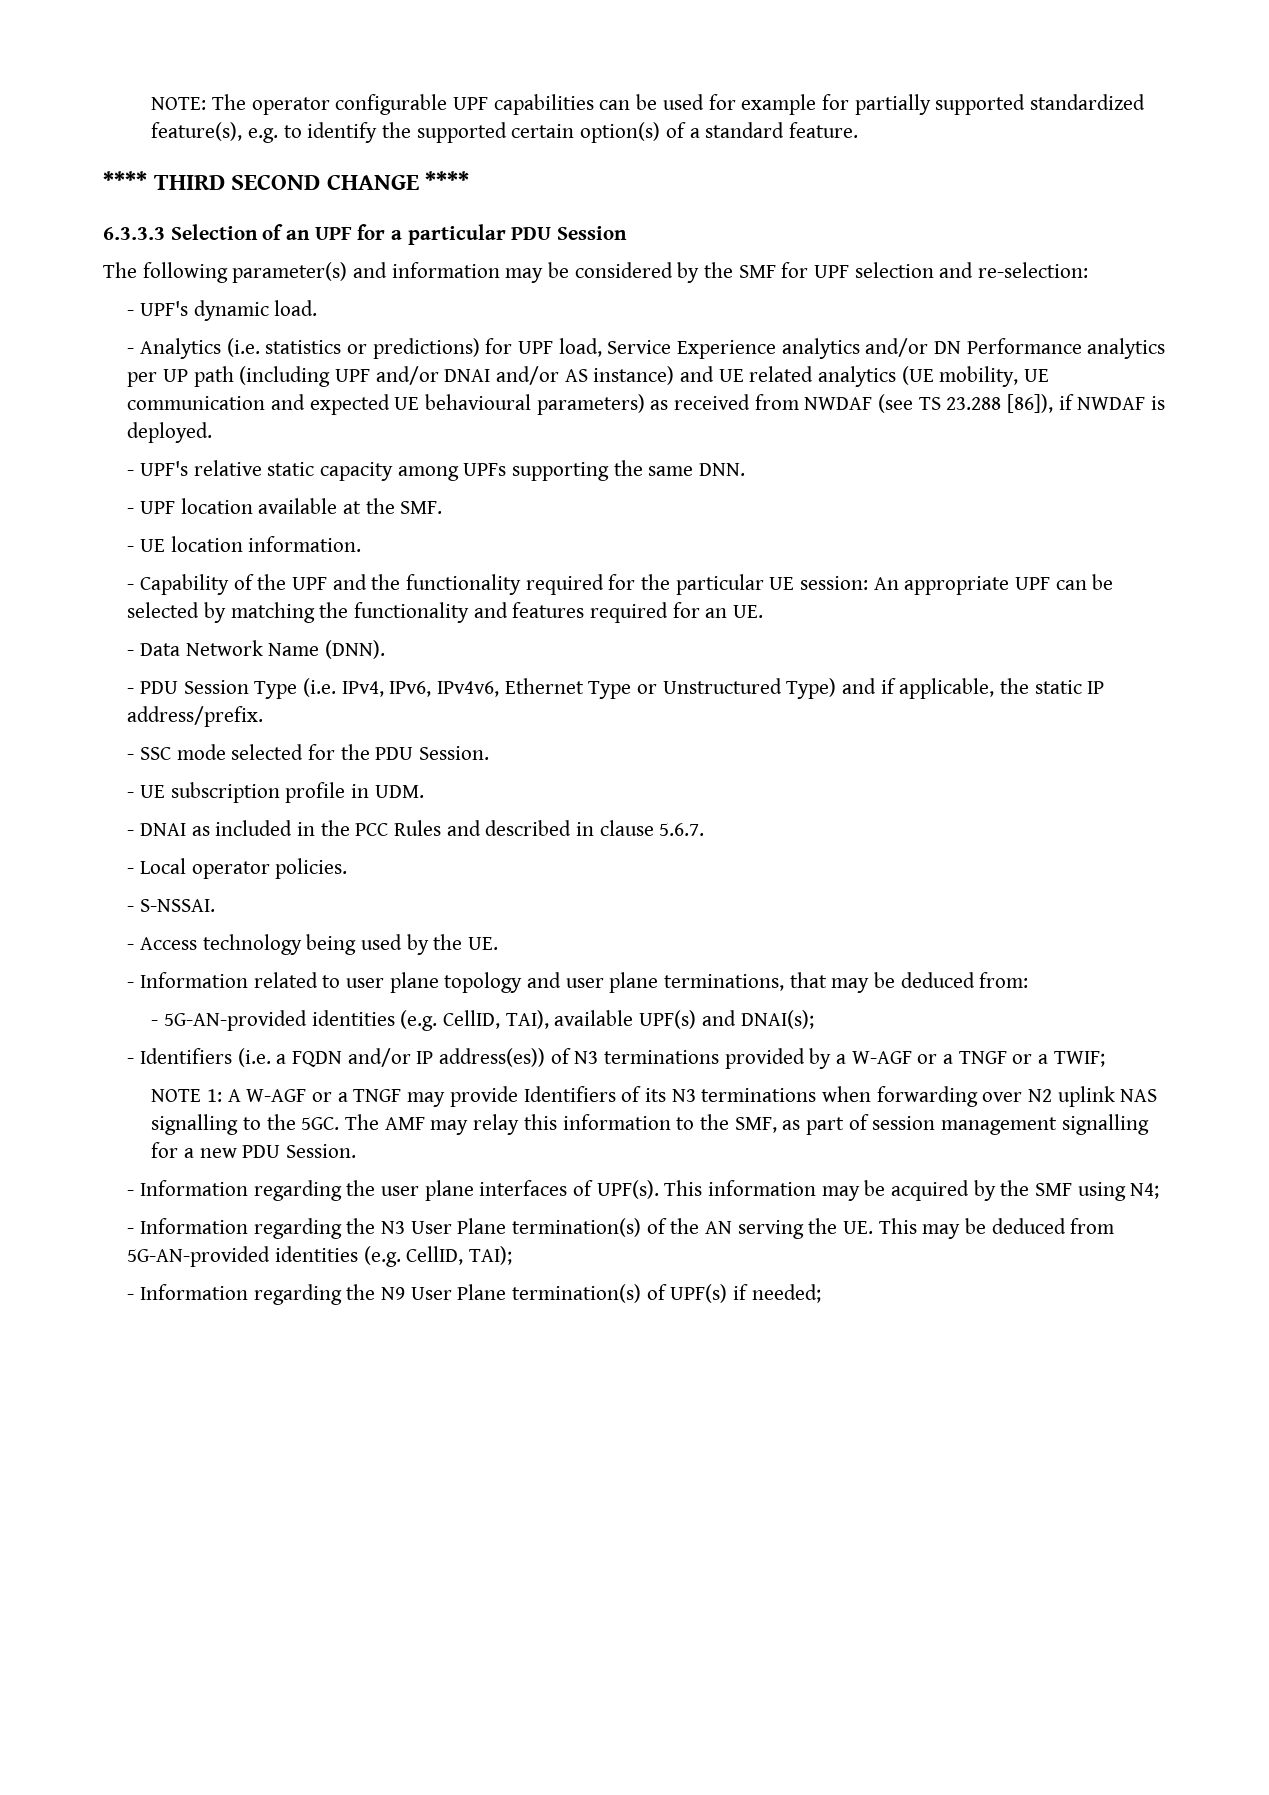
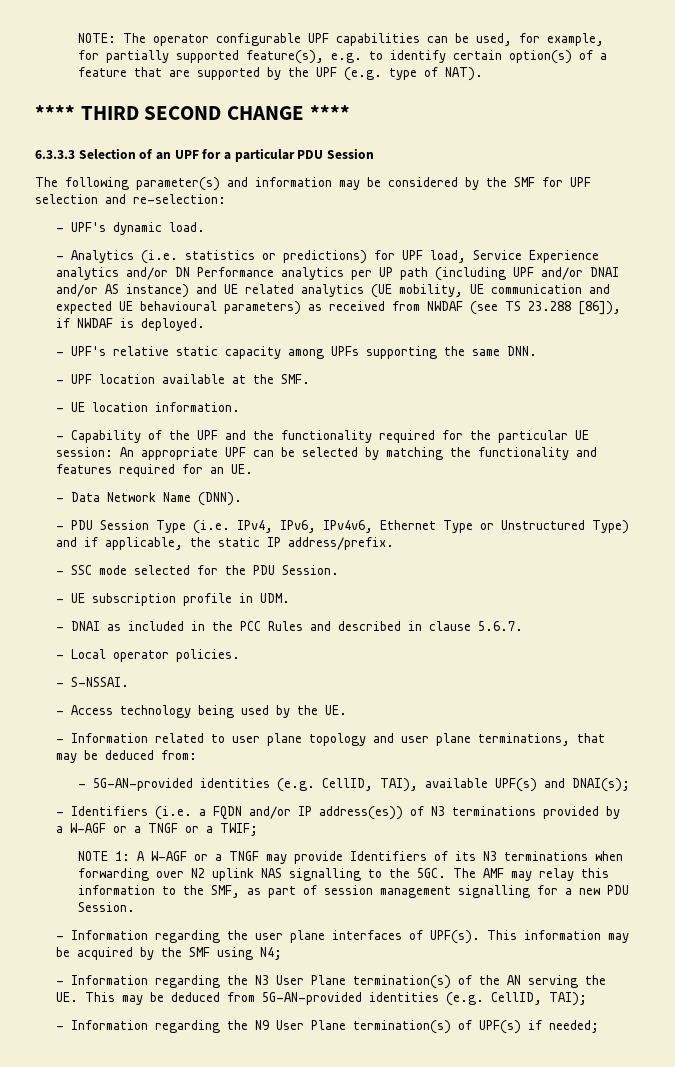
- NOTE: The operator configurable UPF capabilities can be used for example for partially supported standardized feature(s), e.g. to identify the supported certain option(s) of a standard feature.
+ NOTE: The operator configurable UPF capabilities can be used, for example, for partially supported feature(s), e.g. to identify certain option(s) of a feature that are supported by the UPF (e.g. type of NAT).

